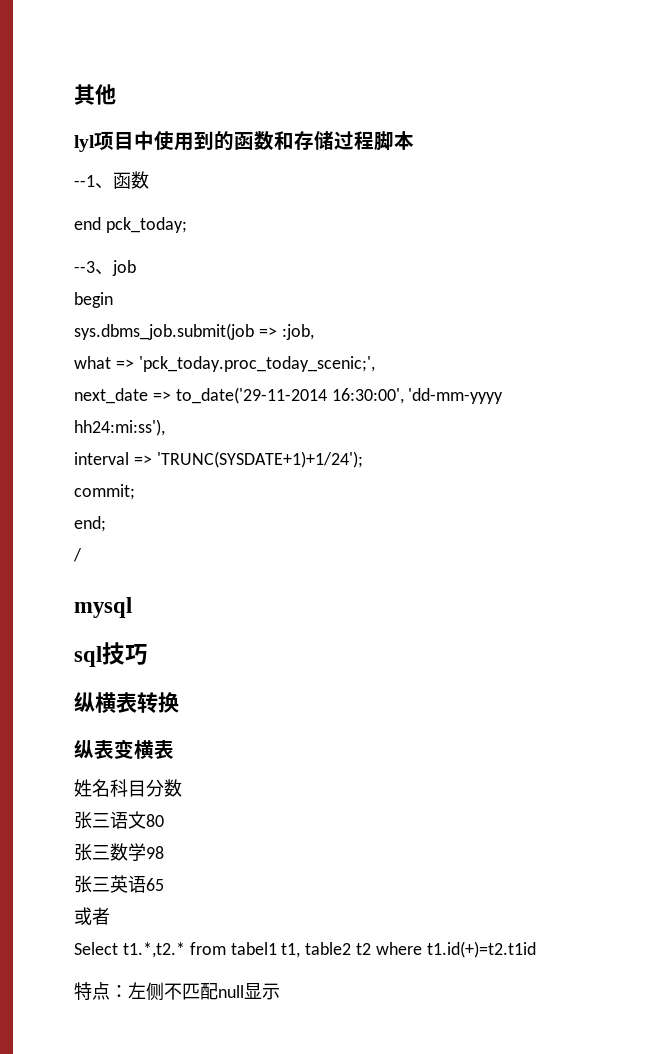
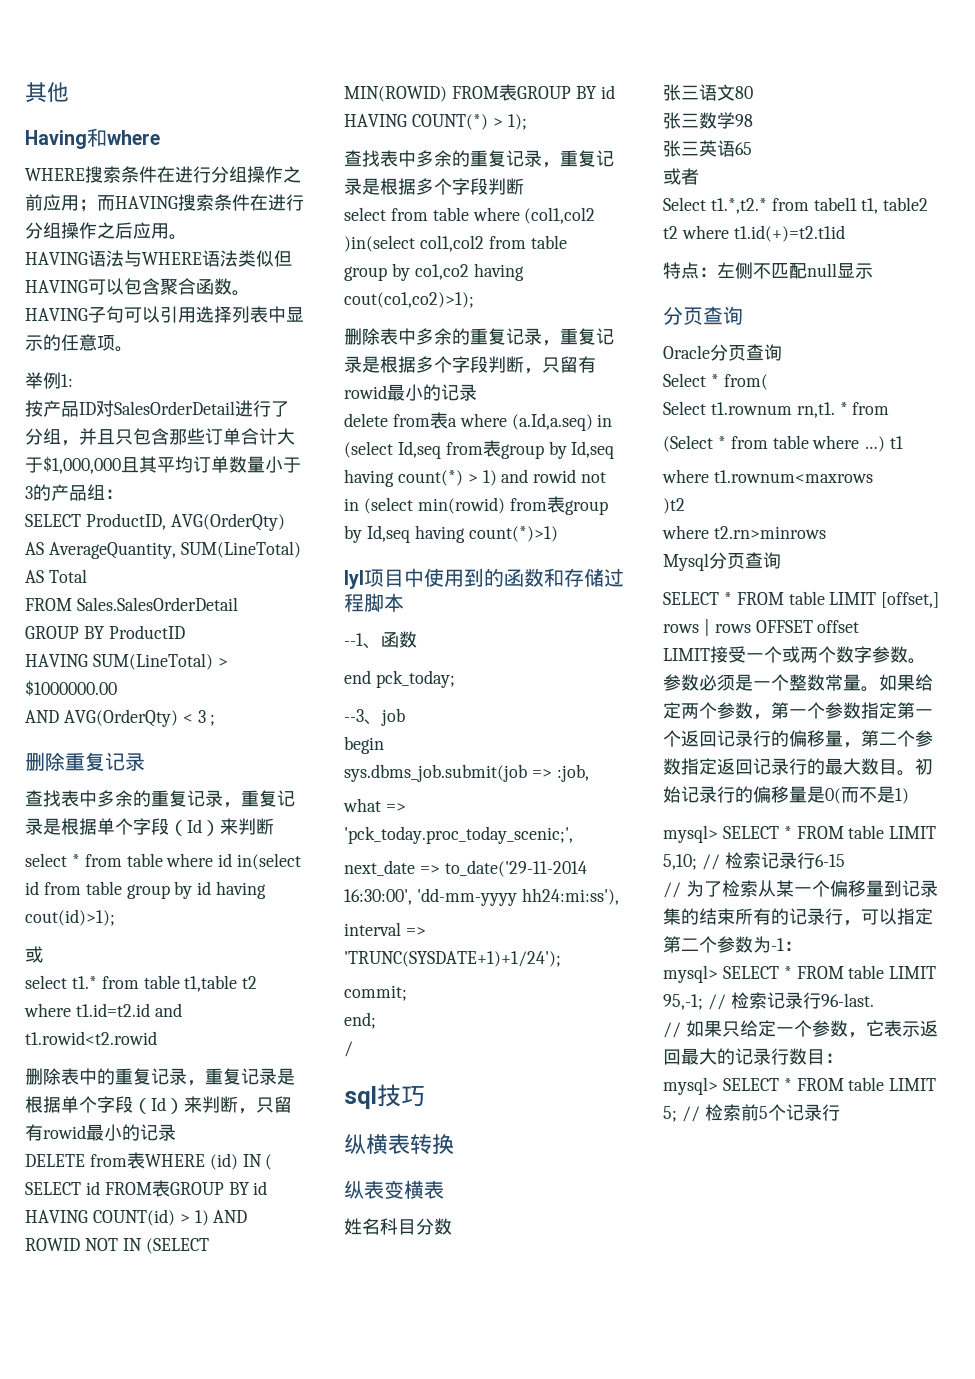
+ Having和where
+ WHERE搜索条件在进行分组操作之前应用；而HAVING搜索条件在进行分组操作之后应用。
+ HAVING语法与WHERE语法类似但HAVING可以包含聚合函数。HAVING子句可以引用选择列表中显示的任意项。
+ 举例1:
+ 按产品ID对SalesOrderDetail进行了分组，并且只包含那些订单合计大于$1,000,000且其平均订单数量小于3的产品组：
+ SELECT ProductID, AVG(OrderQty) AS AverageQuantity, SUM(LineTotal) AS Total
+ FROM Sales.SalesOrderDetail
+ GROUP BY ProductID
+ HAVING SUM(LineTotal) > $1000000.00
+ AND AVG(OrderQty) < 3 ;
+ 删除重复记录
+ 查找表中多余的重复记录，重复记录是根据单个字段（Id）来判断
+ select * from table where id in(select id from table group by id having cout(id)>1);
+ 或
+ select t1.* from table t1,table t2 where t1.id=t2.id and t1.rowid<t2.rowid
+ 删除表中的重复记录，重复记录是根据单个字段（Id）来判断，只留有rowid最小的记录
+ DELETE from表WHERE (id) IN ( SELECT id FROM表GROUP BY id HAVING COUNT(id) > 1) AND ROWID NOT IN (SELECT MIN(ROWID) FROM表GROUP BY id HAVING COUNT(*) > 1);
+ 查找表中多余的重复记录，重复记录是根据多个字段判断
+ select from table where (col1,col2 )in(select col1,col2 from table
+ group by co1,co2 having cout(co1,co2)>1);
+ 删除表中多余的重复记录，重复记录是根据多个字段判断，只留有rowid最小的记录
+ delete from表a where (a.Id,a.seq) in (select Id,seq from表group by Id,seq having count(*) > 1) and rowid not in (select min(rowid) from表group by Id,seq having count(*)>1)
- mysql
  特点：左侧不匹配null显示
+ 分页查询
+ Oracle分页查询
+ Select * from(
+ Select t1.rownum rn,t1. * from
+ (Select * from table where …) t1
+ where t1.rownum<maxrows
+ )t2
+ where t2.rn>minrows
+ Mysql分页查询
+ SELECT * FROM table LIMIT [offset,] rows | rows OFFSET offset
+ LIMIT接受一个或两个数字参数。参数必须是一个整数常量。如果给定两个参数，第一个参数指定第一个返回记录行的偏移量，第二个参数指定返回记录行的最大数目。初始记录行的偏移量是0(而不是1)
+ mysql> SELECT * FROM table LIMIT 5,10; // 检索记录行6-15
+ // 为了检索从某一个偏移量到记录集的结束所有的记录行，可以指定第二个参数为-1：
+ mysql> SELECT * FROM table LIMIT 95,-1; // 检索记录行96-last.
+ // 如果只给定一个参数，它表示返回最大的记录行数目：
+ mysql> SELECT * FROM table LIMIT 5; // 检索前5个记录行

